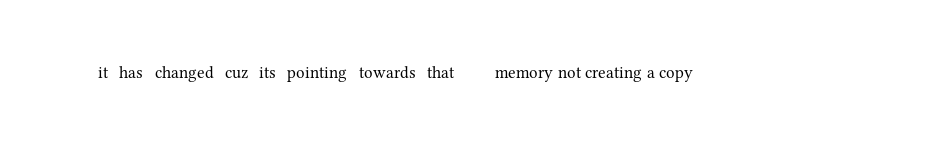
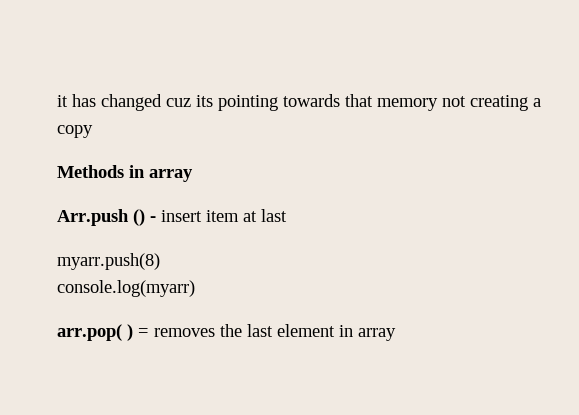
+ Methods in array
+ Arr.push () - insert item at last
+ myarr.push(8)
+ console.log(myarr)
+ arr.pop( ) = removes the last element in array

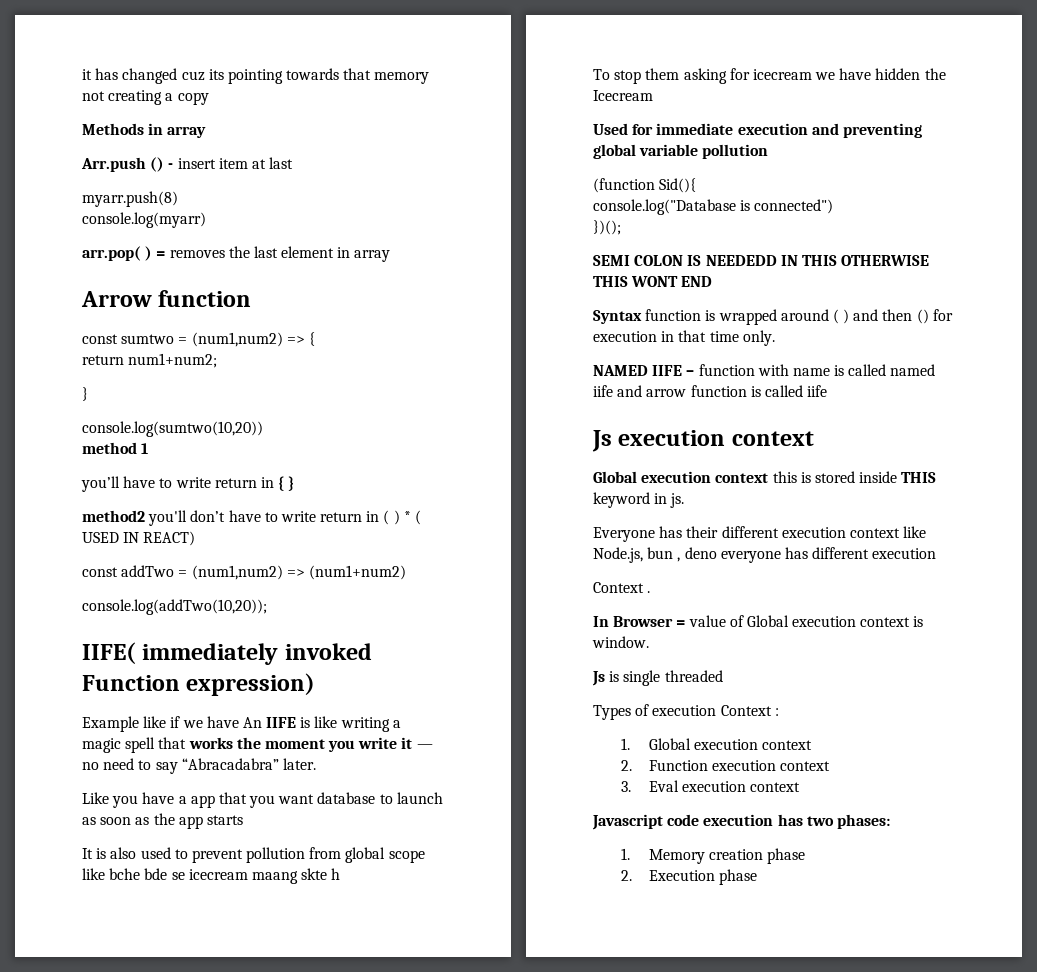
+ Arrow function
+ const sumtwo = (num1,num2) => {
+ return num1+num2;
+ }
+ console.log(sumtwo(10,20))
+ method 1
+ you’ll have to write return in { }
+ method2 you'll don’t have to write return in ( ) * ( USED IN REACT)
+ const addTwo = (num1,num2) => (num1+num2)
+ console.log(addTwo(10,20));
+ IIFE( immediately invoked Function expression)
+ Example like if we have An IIFE is like writing a magic spell that works the moment you write it — no need to say “Abracadabra” later.
+ Like you have a app that you want database to launch as soon as the app starts
+ It is also used to prevent pollution from global scope like bche bde se icecream maang skte h
+ To stop them asking for icecream we have hidden the Icecream
+ Used for immediate execution and preventing global variable pollution
+ (function Sid(){
+ console.log("Database is connected")
+ })();
+ SEMI COLON IS NEEDEDD IN THIS OTHERWISE THIS WONT END
+ Syntax function is wrapped around ( ) and then () for execution in that time only.
+ NAMED IIFE – function with name is called named iife and arrow function is called iife
+ Js execution context
+ Global execution context this is stored inside THIS keyword in js.
+ Everyone has their different execution context like Node.js, bun , deno everyone has different execution
+ Context .
+ In Browser = value of Global execution context is window.
+ Js is single threaded
+ Types of execution Context :
+ 1. Global execution context
+ 2. Function execution context
+ 3. Eval execution context
+ Javascript code execution has two phases:
+ 1. Memory creation phase
+ 2. Execution phase

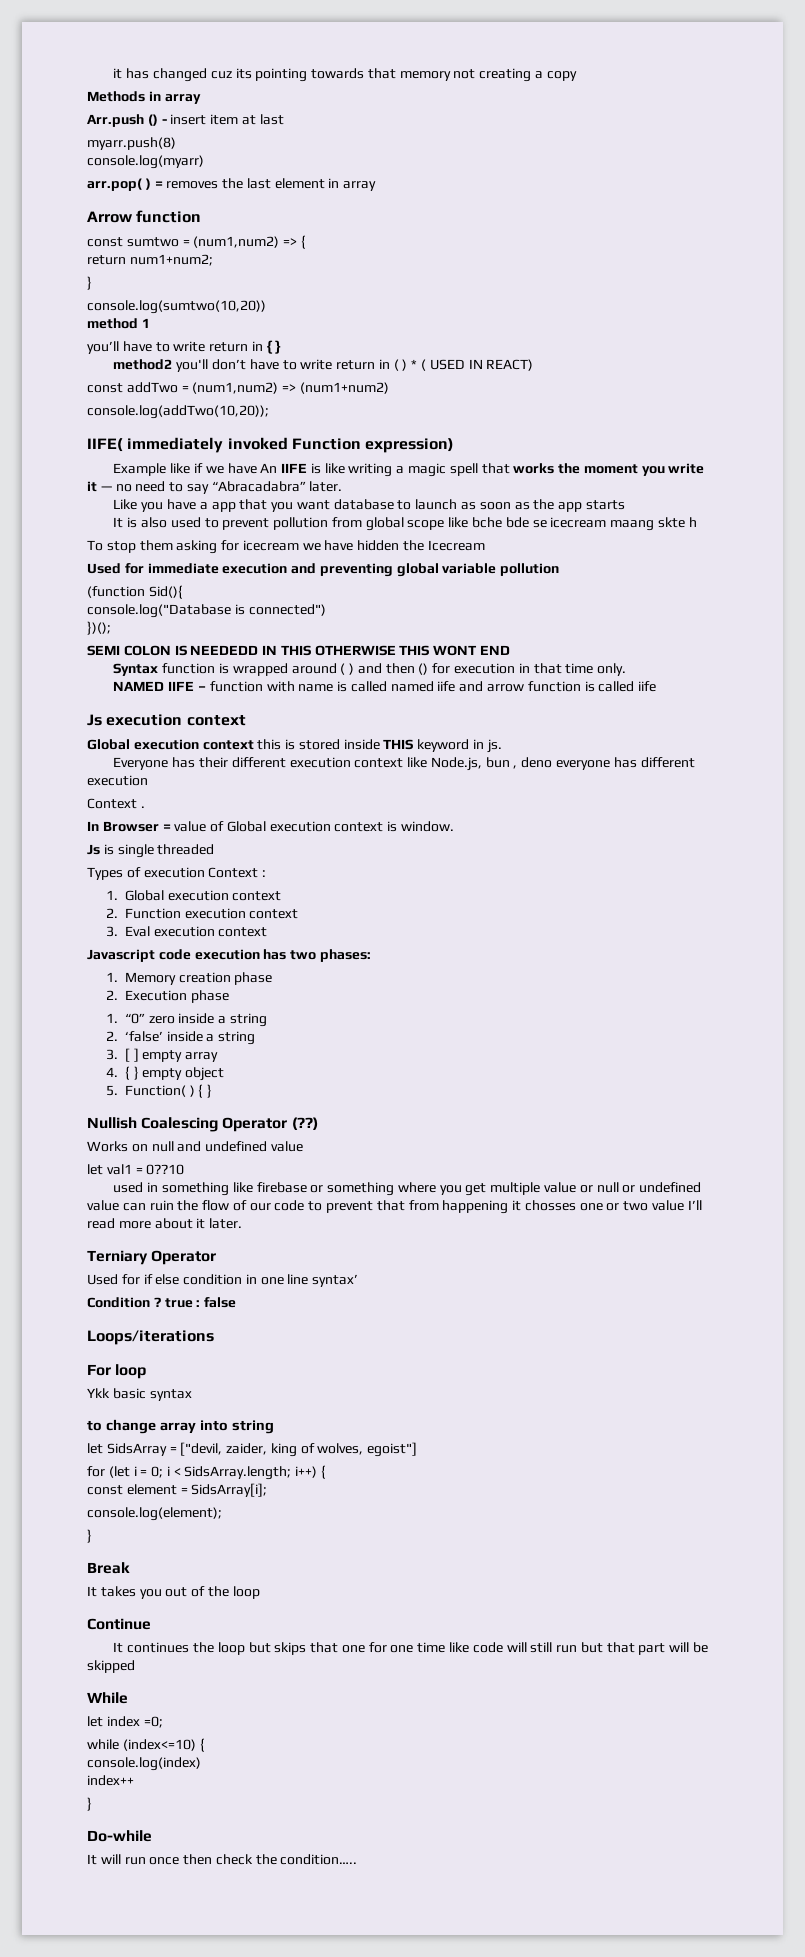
+ 1. “0” zero inside a string
+ 2. ‘false’ inside a string
+ 3. [ ] empty array
+ 4. { } empty object
+ 5. Function( ) { }
+ Nullish Coalescing Operator (??)
+ Works on null and undefined value
+ let val1 = 0??10
+ used in something like firebase or something where you get multiple value or null or undefined value can ruin the flow of our code to prevent that from happening it chosses one or two value I’ll read more about it later.
+ Terniary Operator
+ Used for if else condition in one line syntax’
+ Condition ? true : false
+ Loops/iterations
+ For loop
+ Ykk basic syntax
+ to change array into string
+ let SidsArray = ["devil, zaider, king of wolves, egoist"]
+ for (let i = 0; i < SidsArray.length; i++) {
+ const element = SidsArray[i];
+ console.log(element);
+ }
+ Break
+ It takes you out of the loop
+ Continue
+ It continues the loop but skips that one for one time like code will still run but that part will be skipped
+ While
+ let index =0;
+ while (index<=10) {
+ console.log(index)
+ index++
+ }
+ Do-while
+ It will run once then check the condition…..

